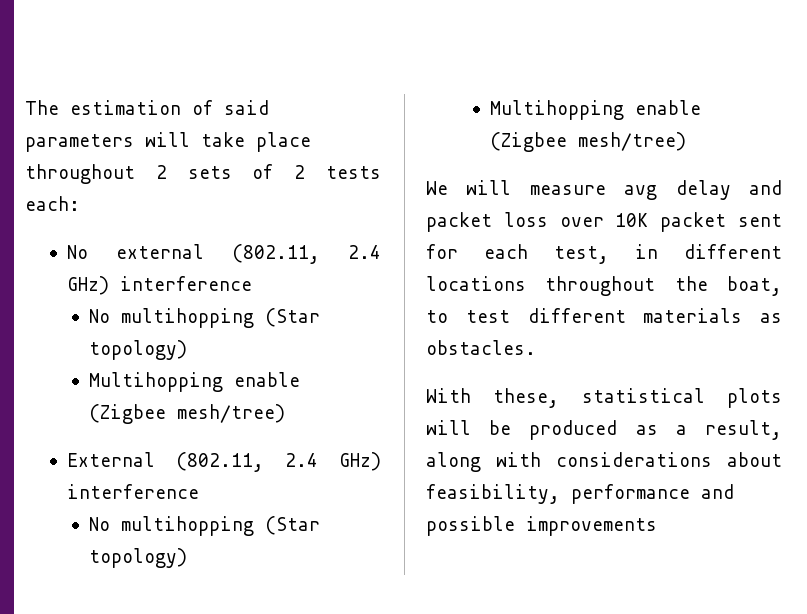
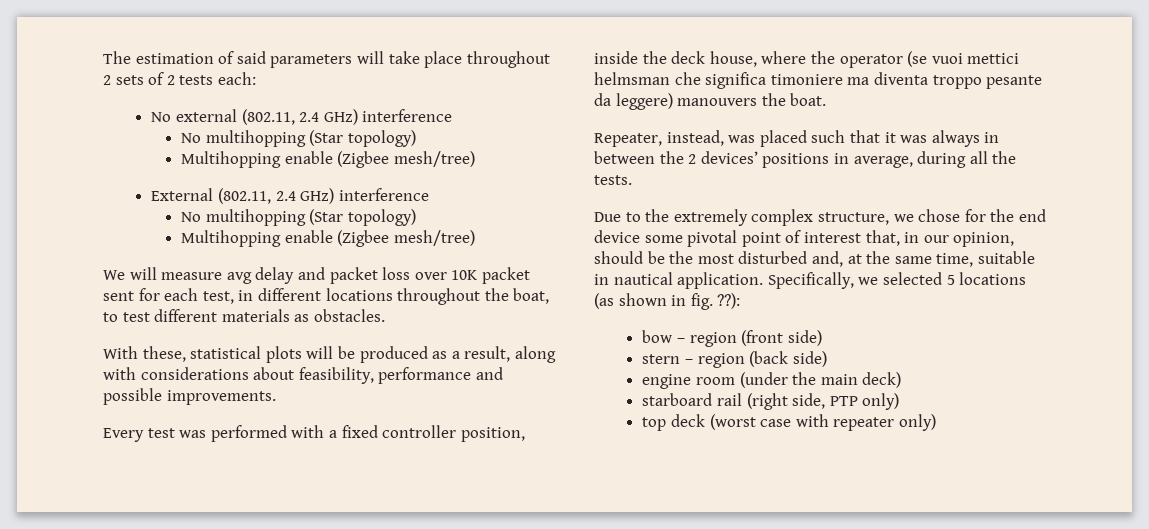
- With these, statistical plots will be produced as a result, along with considerations about feasibility, performance and possible improvements
+ With these, statistical plots will be produced as a result, along with considerations about feasibility, performance and possible improvements.
+ Every test was performed with a fixed controller position, inside the deck house, where the operator (se vuoi mettici helmsman che significa timoniere ma diventa troppo pesante da leggere) manouvers the boat.
+ Repeater, instead, was placed such that it was always in between the 2 devices’ positions in average, during all the tests.
+ Due to the extremely complex structure, we chose for the end device some pivotal point of interest that, in our opinion, should be the most disturbed and, at the same time, suitable in nautical application. Specifically, we selected 5 locations (as shown in fig. ??):
+ bow – region (front side)
+ stern – region (back side)
+ engine room (under the main deck)
+ starboard rail (right side, PTP only)
+ top deck (worst case with repeater only)

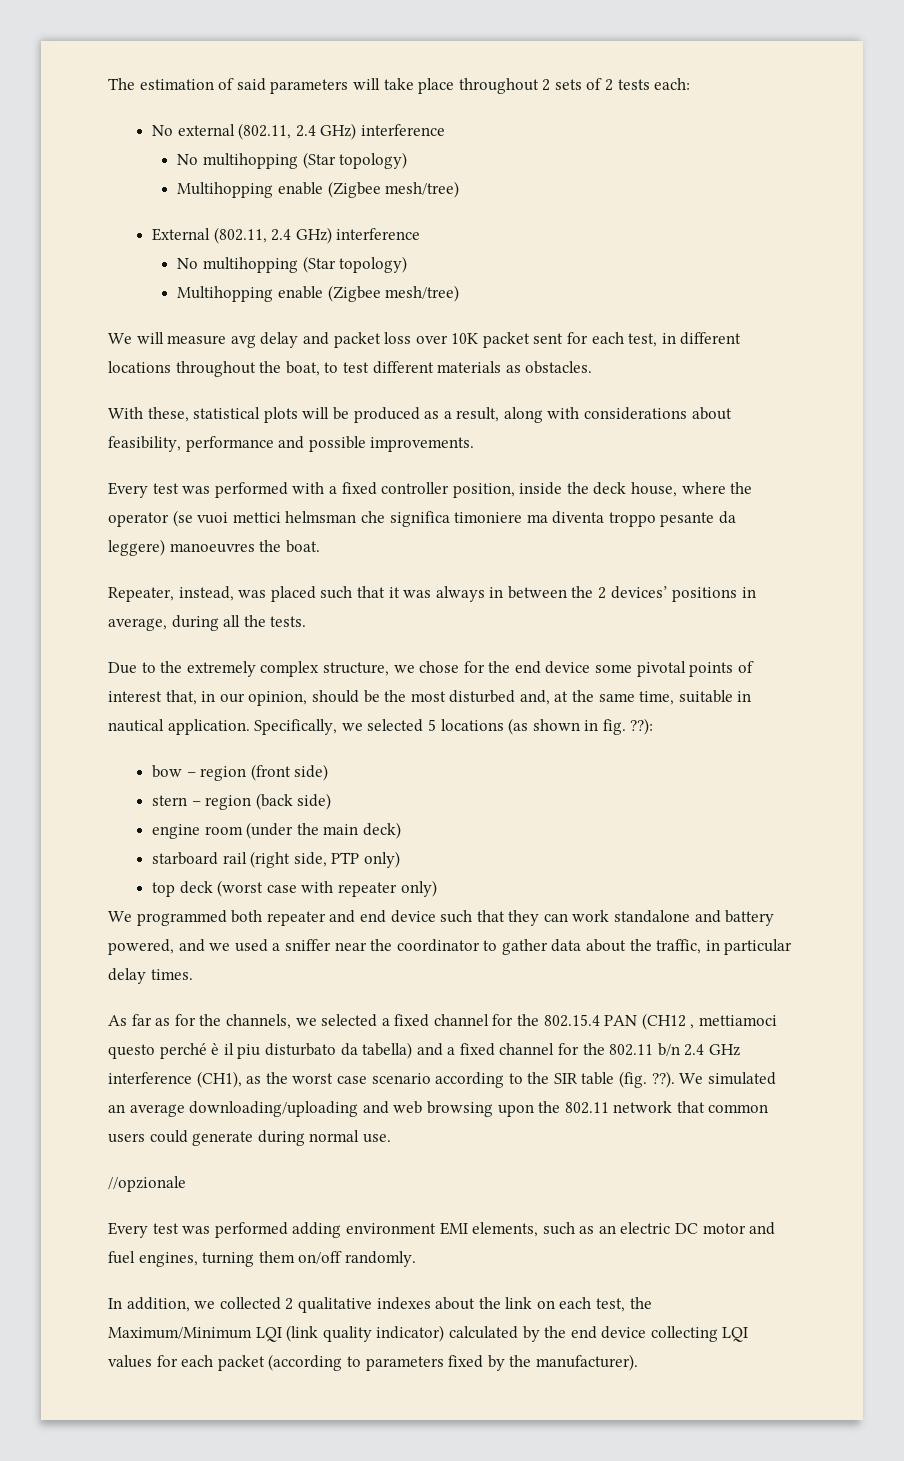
- Every test was performed with a fixed controller position, inside the deck house, where the operator (se vuoi mettici helmsman che significa timoniere ma diventa troppo pesante da leggere) manouvers the boat.
+ Every test was performed with a fixed controller position, inside the deck house, where the operator (se vuoi mettici helmsman che significa timoniere ma diventa troppo pesante da leggere) manoeuvres the boat.
- Due to the extremely complex structure, we chose for the end device some pivotal point of interest that, in our opinion, should be the most disturbed and, at the same time, suitable in nautical application.
+ Due to the extremely complex structure, we chose for the end device some pivotal points of interest that, in our opinion, should be the most disturbed and, at the same time, suitable in nautical application.
+ We programmed both repeater and end device such that they can work standalone and battery powered, and we used a sniffer near the coordinator to gather data about the traffic, in particular delay times.
+ As far as for the channels, we selected a fixed channel for the 802.15.4 PAN (CH12 , mettiamoci questo perché è il piu disturbato da tabella) and a fixed channel for the 802.11 b/n 2.4 GHz interference (CH1), as the worst case scenario according to the SIR table (fig. ??). We simulated an average downloading/uploading and web browsing upon the 802.11 network that common users could generate during normal use.
+ //opzionale
+ Every test was performed adding environment EMI elements, such as an electric DC motor and fuel engines, turning them on/off randomly.
+ In addition, we collected 2 qualitative indexes about the link on each test, the Maximum/Minimum LQI (link quality indicator) calculated by the end device collecting LQI values for each packet (according to parameters fixed by the manufacturer).

